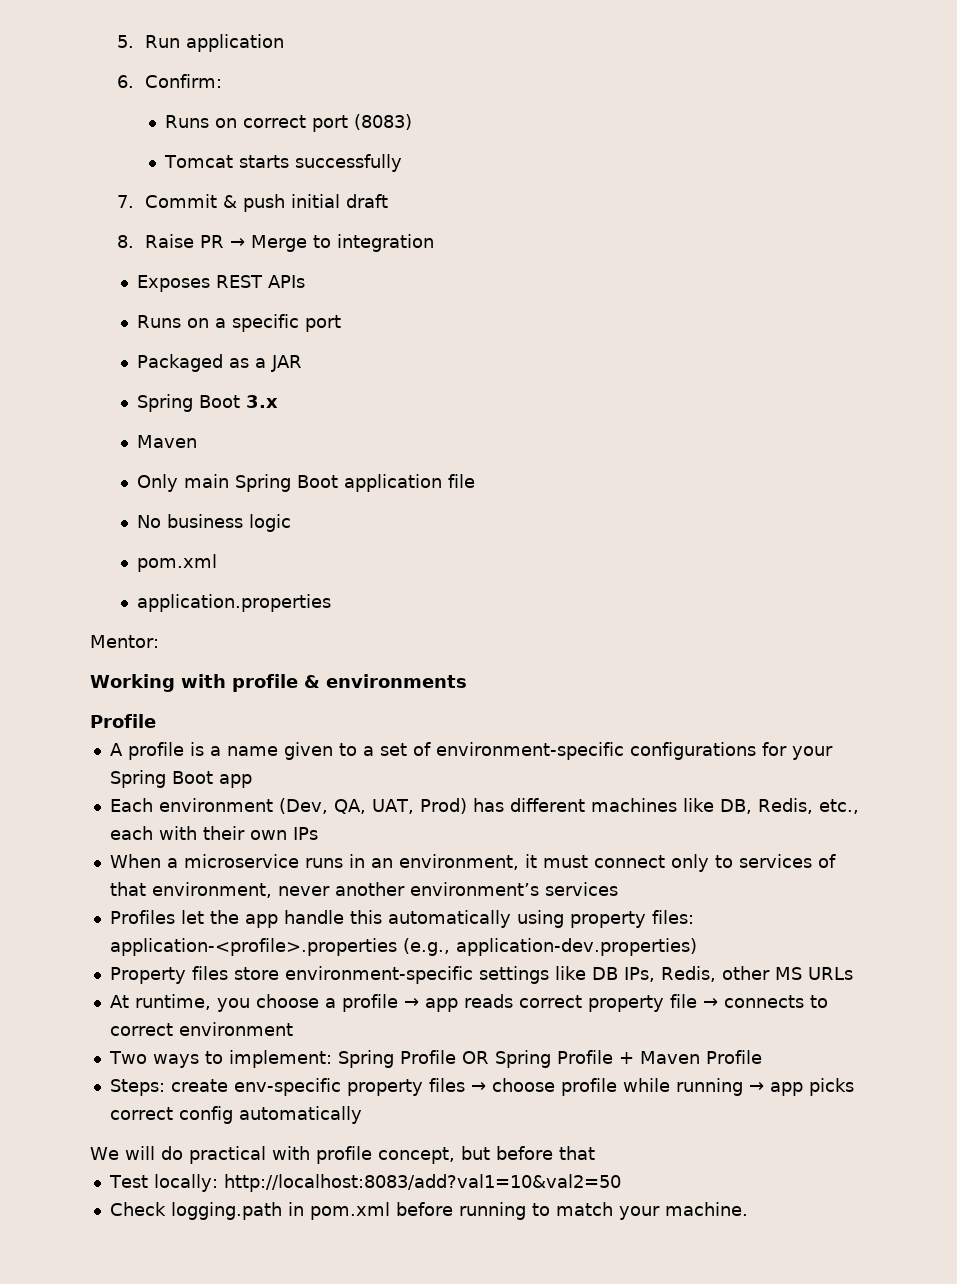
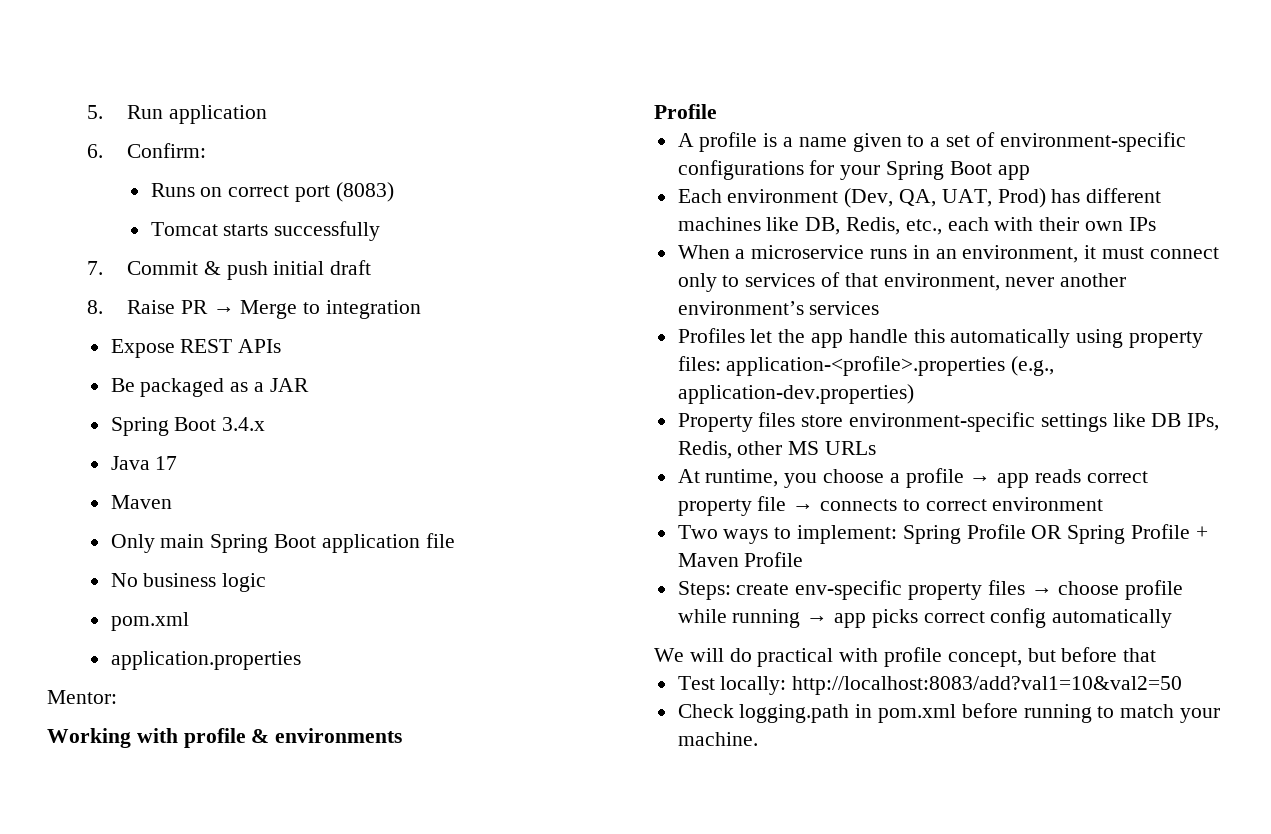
- Exposes REST APIs
+ Expose REST APIs
- Runs on a specific port
- Packaged as a JAR
+ Be packaged as a JAR
- Spring Boot 3.x
+ Spring Boot 3.4.x
+ Java 17

